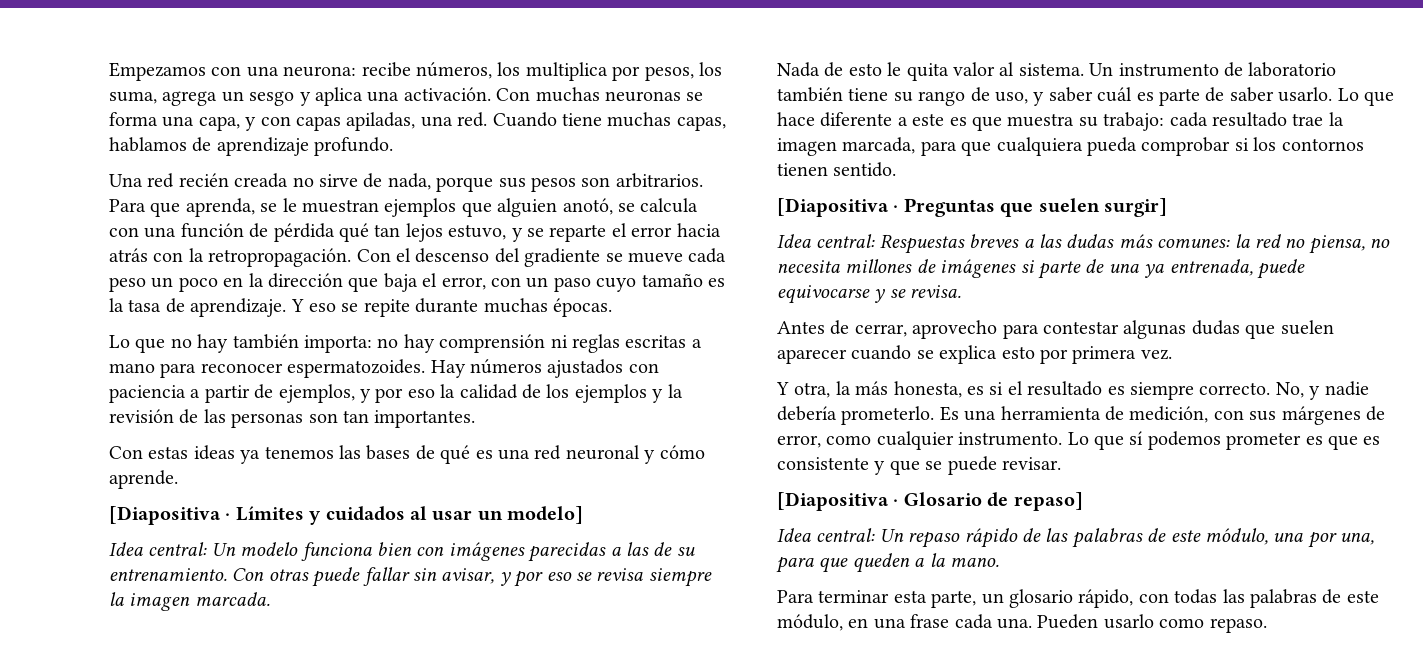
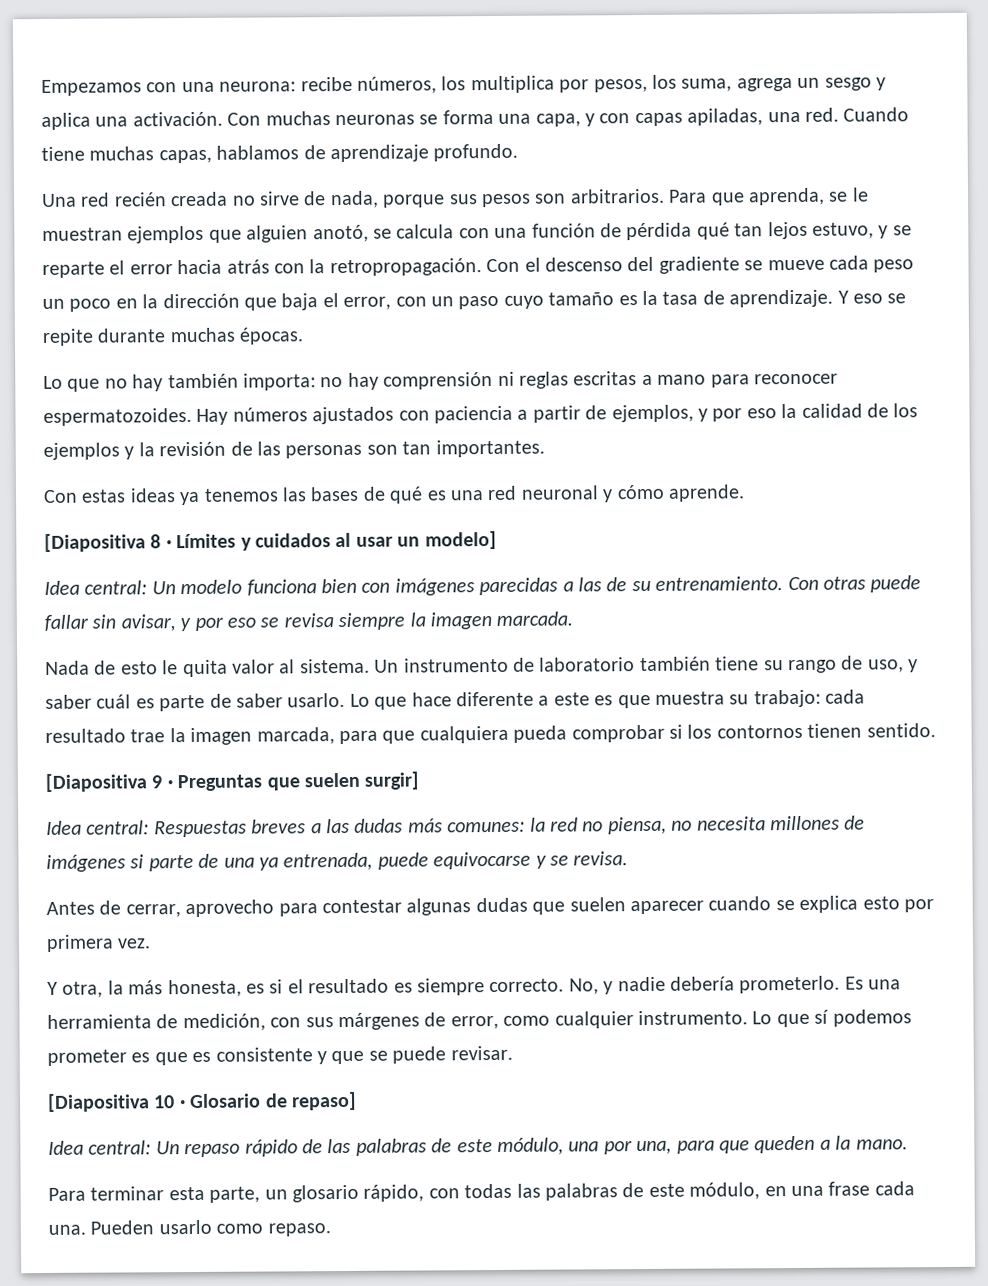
- [Diapositiva · Límites y cuidados al usar un modelo]
+ [Diapositiva 8 · Límites y cuidados al usar un modelo]
- [Diapositiva · Preguntas que suelen surgir]
+ [Diapositiva 9 · Preguntas que suelen surgir]
- [Diapositiva · Glosario de repaso]
+ [Diapositiva 10 · Glosario de repaso]

